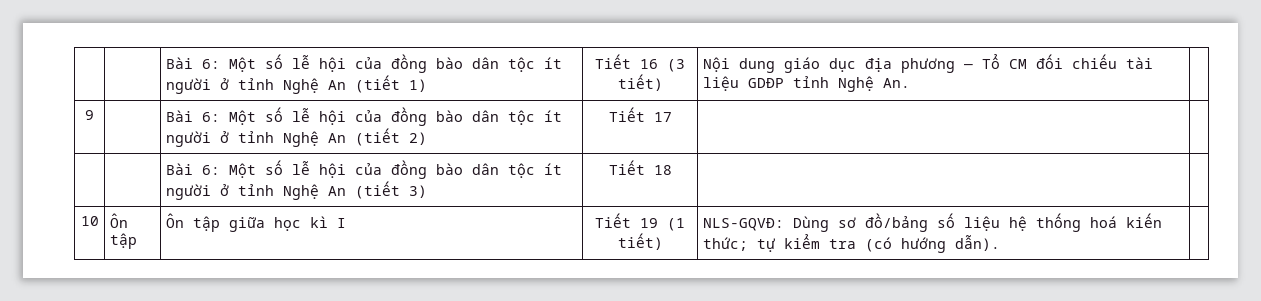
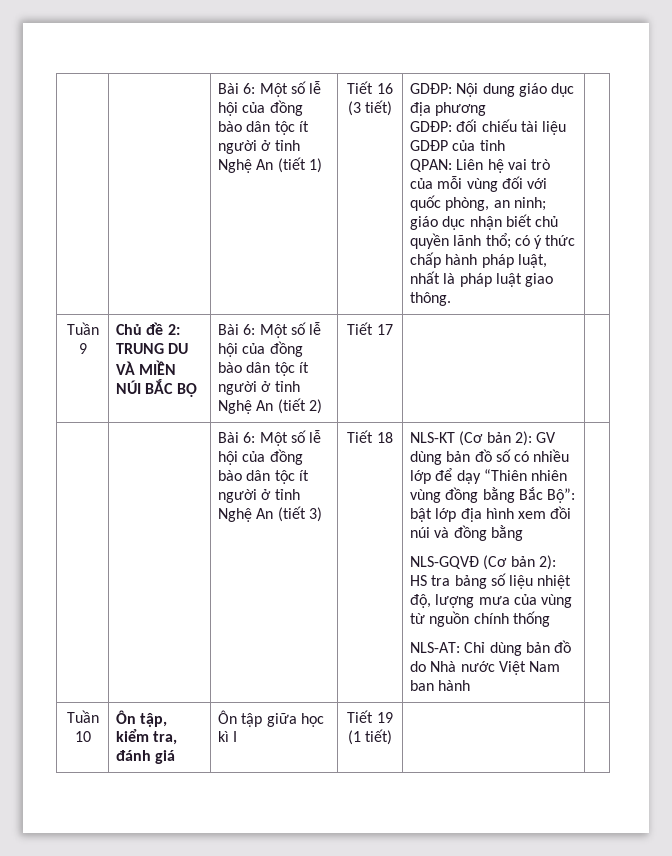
- Nội dung giáo dục địa phương — Tổ CM đối chiếu tài liệu GDĐP tỉnh Nghệ An. |
- 9 | | Bài 6: Một số lễ hội của đồng bào dân tộc ít người ở tỉnh Nghệ An (tiết 2) | Tiết 17 | |
+ GDĐP: Nội dung giáo dục địa phương
+ GDĐP: đối chiếu tài liệu GDĐP của tỉnh
+ QPAN: Liên hệ vai trò của mỗi vùng đối với quốc phòng, an ninh; giáo dục nhận biết chủ quyền lãnh thổ; có ý thức chấp hành pháp luật, nhất là pháp luật giao thông. |
+ Tuần 9 | Chủ đề 2: TRUNG DU VÀ MIỀN NÚI BẮC BỘ | Bài 6: Một số lễ hội của đồng bào dân tộc ít người ở tỉnh Nghệ An (tiết 2) | Tiết 17 | |
- 10 | Ôn tập | Ôn tập giữa học kì I | Tiết 19 (1 tiết) | NLS-GQVĐ: Dùng sơ đồ/bảng số liệu hệ thống hoá kiến thức; tự kiểm tra (có hướng dẫn). |
+ NLS-KT (Cơ bản 2): GV dùng bản đồ số có nhiều lớp để dạy “Thiên nhiên vùng đồng bằng Bắc Bộ”: bật lớp địa hình xem đồi núi và đồng bằng
+ NLS-GQVĐ (Cơ bản 2): HS tra bảng số liệu nhiệt độ, lượng mưa của vùng từ nguồn chính thống
+ NLS-AT: Chỉ dùng bản đồ do Nhà nước Việt Nam ban hành |
+ Tuần 10 | Ôn tập, kiểm tra, đánh giá | Ôn tập giữa học kì I | Tiết 19 (1 tiết) | |

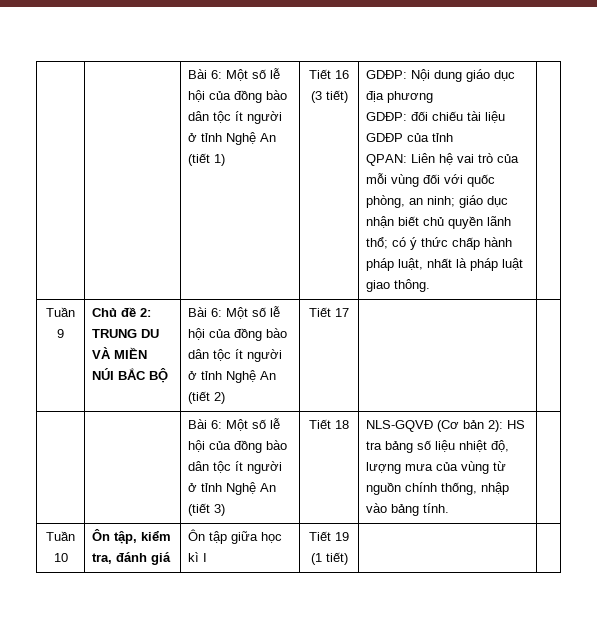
- NLS-KT (Cơ bản 2): GV dùng bản đồ số có nhiều lớp để dạy “Thiên nhiên vùng đồng bằng Bắc Bộ”: bật lớp địa hình xem đồi núi và đồng bằng
- NLS-GQVĐ (Cơ bản 2): HS tra bảng số liệu nhiệt độ, lượng mưa của vùng từ nguồn chính thống
- NLS-AT: Chỉ dùng bản đồ do Nhà nước Việt Nam ban hành
+ NLS-GQVĐ (Cơ bản 2): HS tra bảng số liệu nhiệt độ, lượng mưa của vùng từ nguồn chính thống, nhập vào bảng tính.

